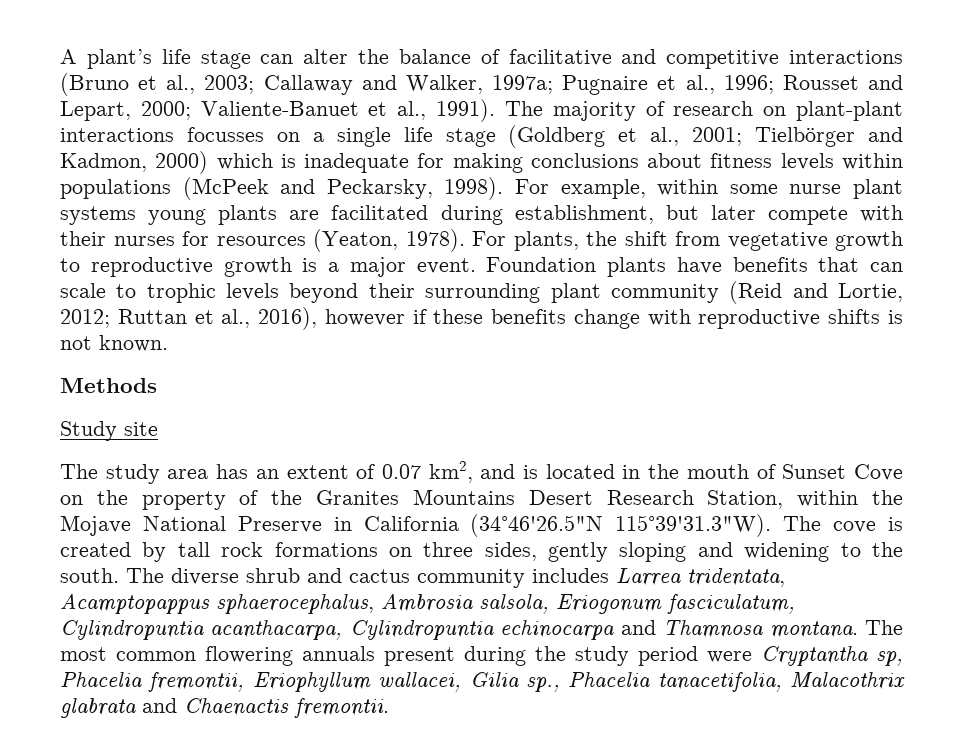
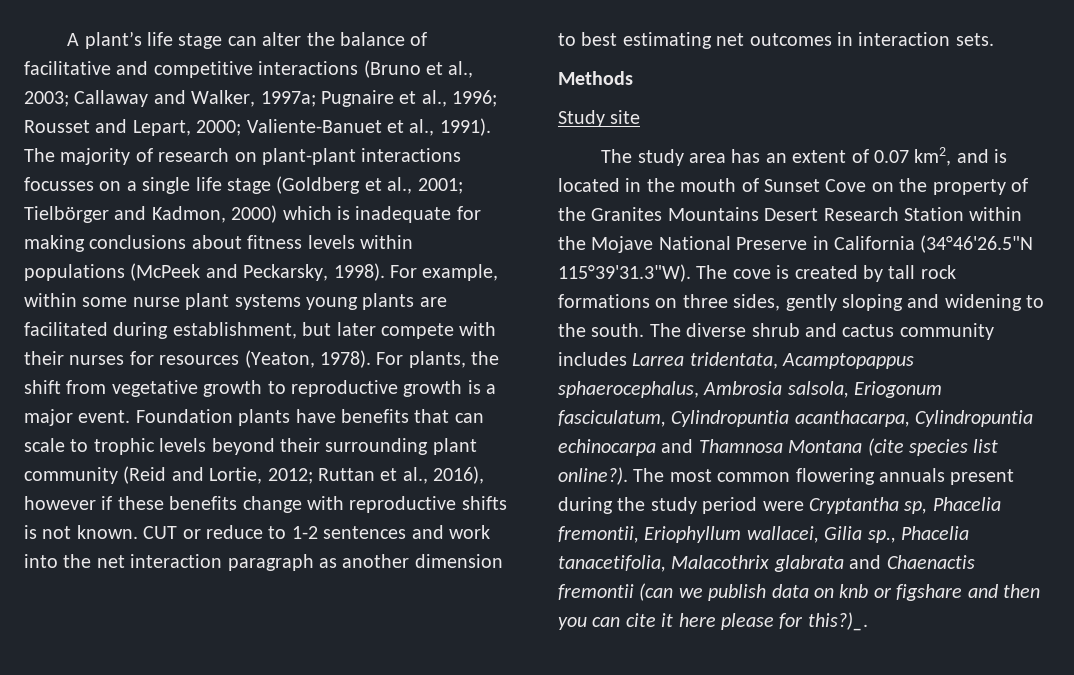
+ CUT or reduce to 1-2 sentences and work into the net interaction paragraph as another dimension to best estimating net outcomes in interaction sets.
- The study area has an extent of 0.07 km2, and is located in the mouth of Sunset Cove on the property of the Granites Mountains Desert Research Station, within the Mojave National Preserve in California (34°46'26.5"N 115°39'31.3"W). The cove is created by tall rock formations on three sides, gently sloping and widening to the south.
+ The study area has an extent of 0.07 km2, and is located in the mouth of Sunset Cove on the property of the Granites Mountains Desert Research Station within the Mojave National Preserve in California (34°46'26.5"N 115°39'31.3"W). The cove is created by tall rock formations on three sides, gently sloping and widening to the south.
- The diverse shrub and cactus community includes Larrea tridentata, Acamptopappus sphaerocephalus, Ambrosia salsola, Eriogonum fasciculatum, Cylindropuntia acanthacarpa, Cylindropuntia echinocarpa and Thamnosa montana.
+ The diverse shrub and cactus community includes Larrea tridentata, Acamptopappus sphaerocephalus, Ambrosia salsola, Eriogonum fasciculatum, Cylindropuntia acanthacarpa, Cylindropuntia echinocarpa and Thamnosa Montana (cite species list online?).
- The most common flowering annuals present during the study period were Cryptantha sp, Phacelia fremontii, Eriophyllum wallacei, Gilia sp., Phacelia tanacetifolia, Malacothrix glabrata and Chaenactis fremontii.
+ The most common flowering annuals present during the study period were Cryptantha sp, Phacelia fremontii, Eriophyllum wallacei, Gilia sp., Phacelia tanacetifolia, Malacothrix glabrata and Chaenactis fremontii (can we publish data on knb or figshare and then you can cite it here please for this?)_.

